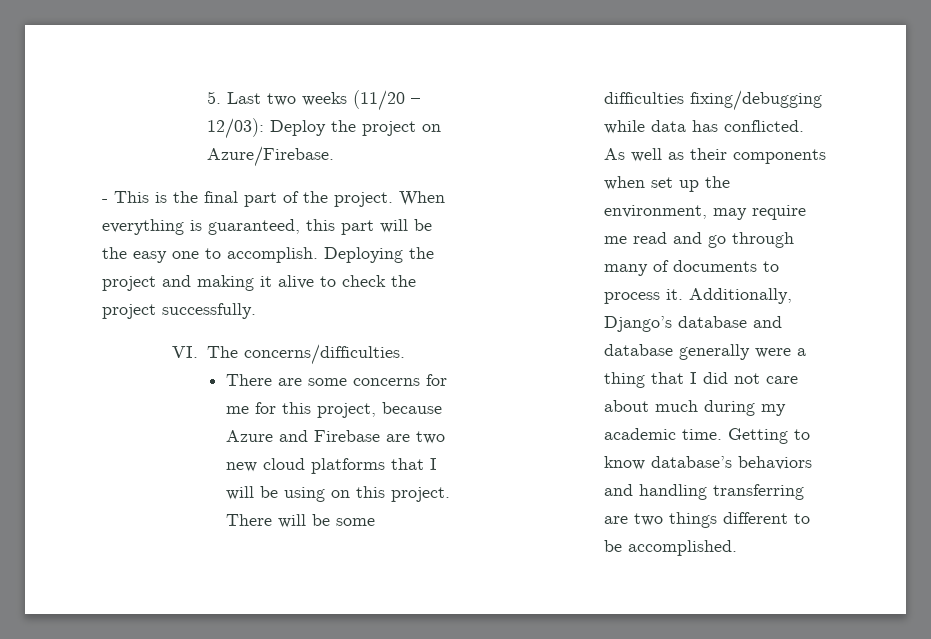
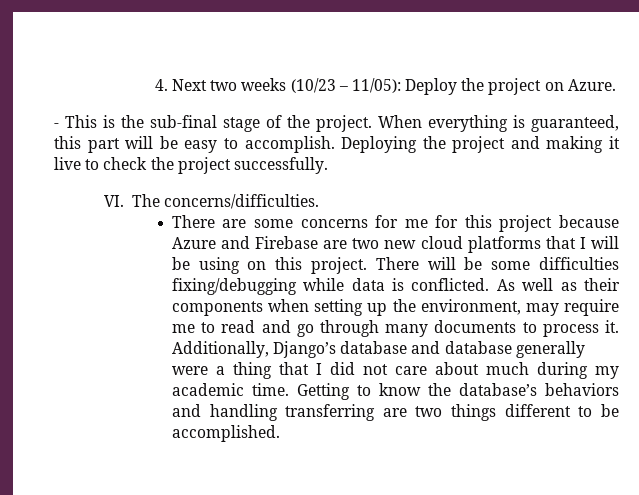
- 5. Last two weeks (11/20 – 12/03): Deploy the project on Azure/Firebase.
+ 4. Next two weeks (10/23 – 11/05): Deploy the project on Azure.
- - This is the final part of the project.
+ - This is the sub-final stage of the project.
- When everything is guaranteed, this part will be the easy one to accomplish.
+ When everything is guaranteed, this part will be easy to accomplish.
- Deploying the project and making it alive to check the project successfully.
+ Deploying the project and making it live to check the project successfully.
- There are some concerns for me for this project, because Azure and Firebase are two new cloud platforms that I will be using on this project.
+ There are some concerns for me for this project because Azure and Firebase are two new cloud platforms that I will be using on this project.
- There will be some difficulties fixing/debugging while data has conflicted.
+ There will be some difficulties fixing/debugging while data is conflicted.
- As well as their components when set up the environment, may require me read and go through many of documents to process it.
+ As well as their components when setting up the environment, may require me to read and go through many documents to process it.
- Getting to know database’s behaviors and handling transferring are two things different to be accomplished.
+ Getting to know the database’s behaviors and handling transferring are two things different to be accomplished.

